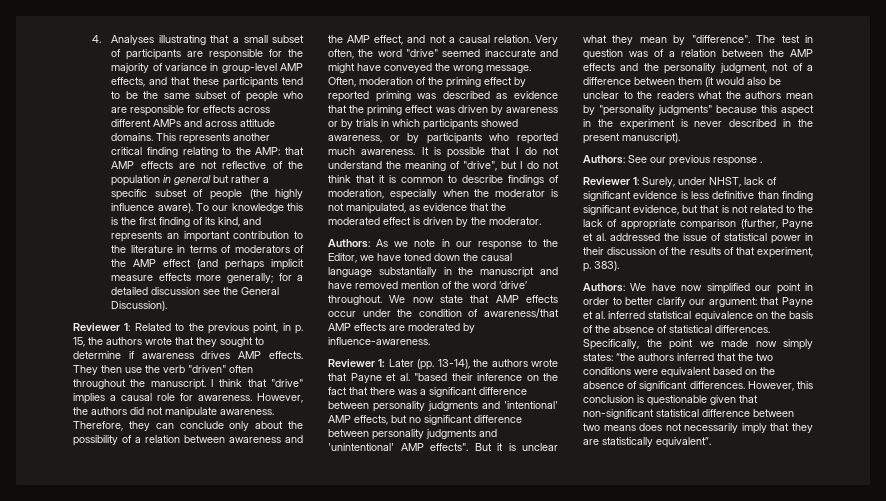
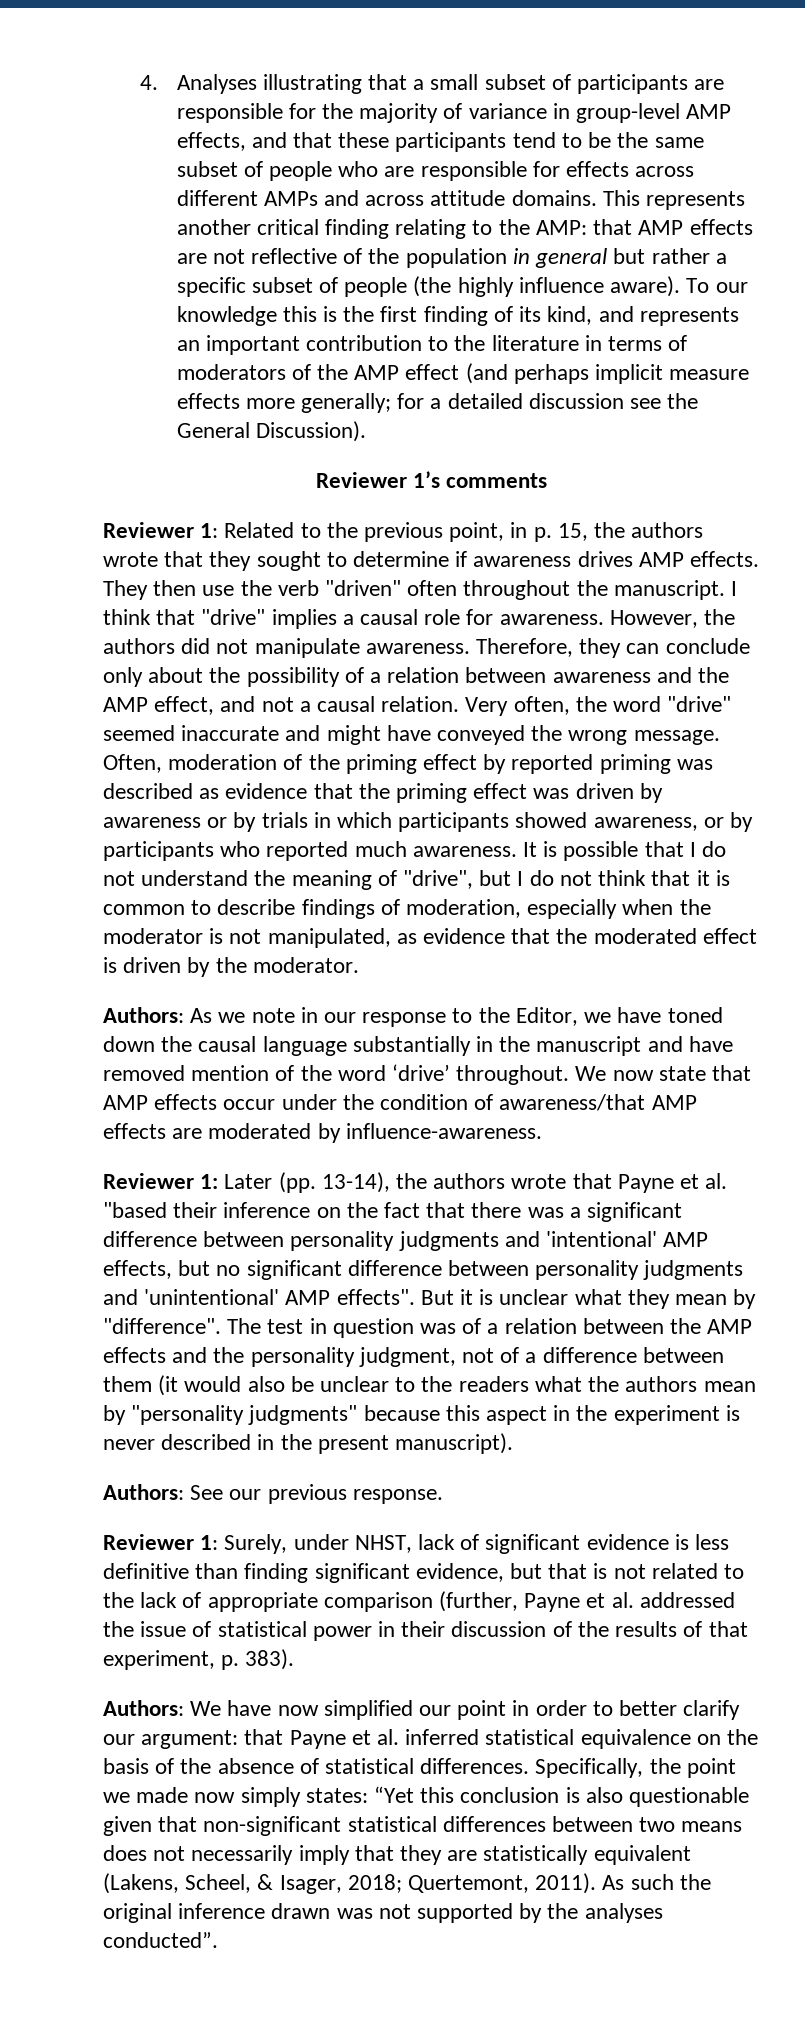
+ Reviewer 1’s comments
- Authors: See our previous response .
+ Authors: See our previous response.
- Specifically, the point we made now simply states: “the authors inferred that the two conditions were equivalent based on the absence of significant differences. However, this conclusion is questionable given that non-significant statistical difference between two means does not necessarily imply that they are statistically equivalent”.
+ Specifically, the point we made now simply states: “Yet this conclusion is also questionable given that non-significant statistical differences between two means does not necessarily imply that they are statistically equivalent (Lakens, Scheel, & Isager, 2018; Quertemont, 2011). As such the original inference drawn was not supported by the analyses conducted”.

